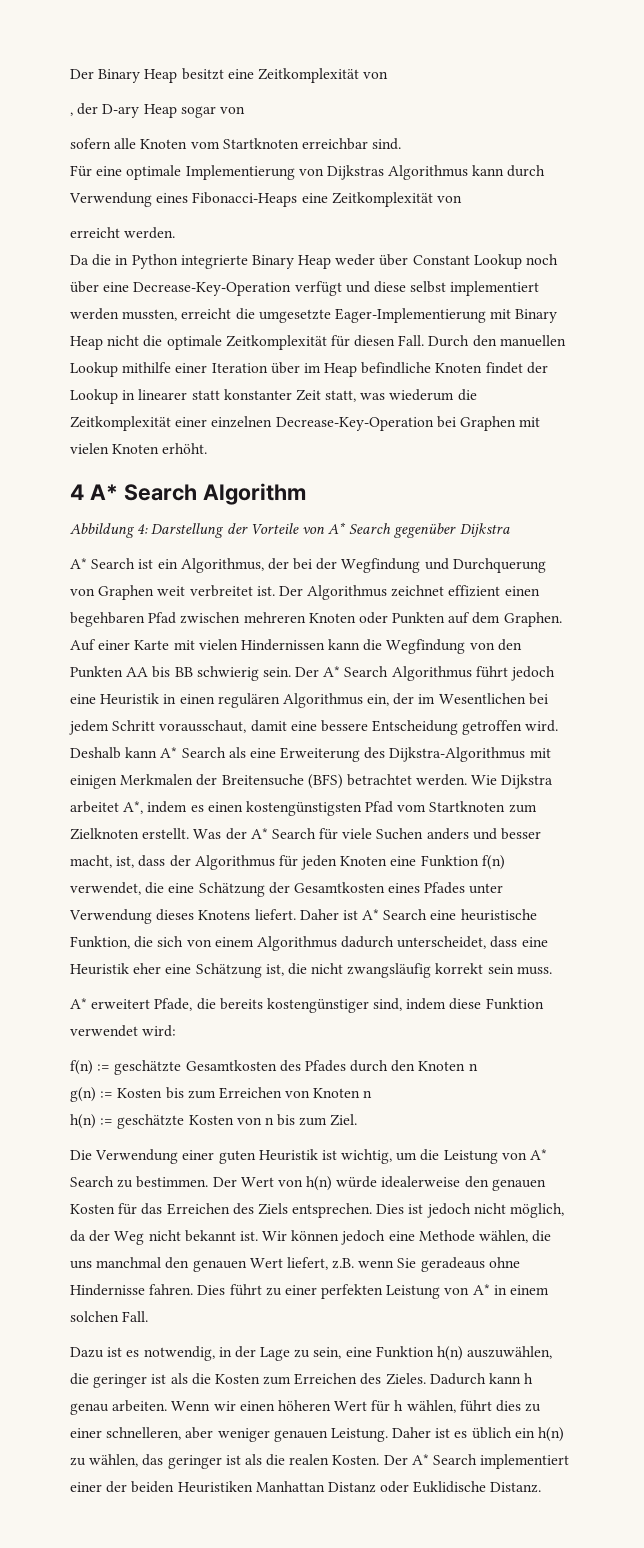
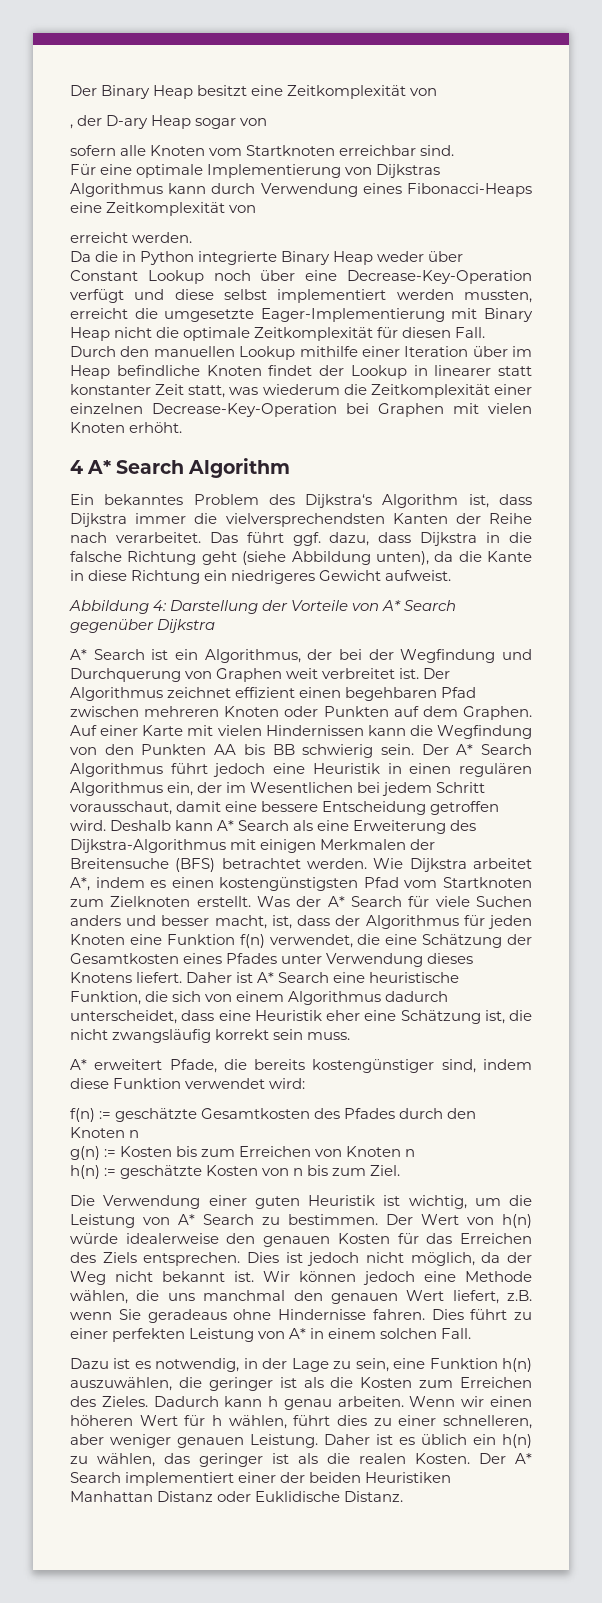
+ Ein bekanntes Problem des Dijkstra‘s Algorithm ist, dass Dijkstra immer die vielversprechendsten Kanten der Reihe nach verarbeitet. Das führt ggf. dazu, dass Dijkstra in die falsche Richtung geht (siehe Abbildung unten), da die Kante in diese Richtung ein niedrigeres Gewicht aufweist.

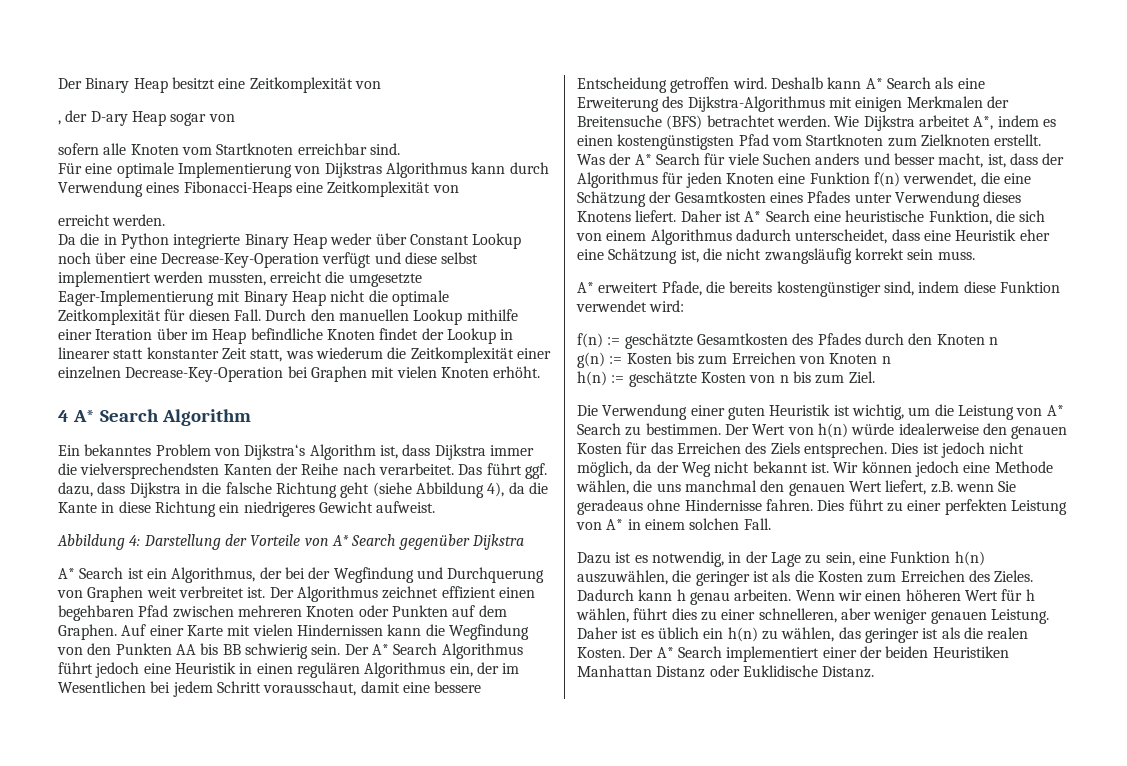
- Ein bekanntes Problem des Dijkstra‘s Algorithm ist, dass Dijkstra immer die vielversprechendsten Kanten der Reihe nach verarbeitet.
+ Ein bekanntes Problem von Dijkstra‘s Algorithm ist, dass Dijkstra immer die vielversprechendsten Kanten der Reihe nach verarbeitet.
- Das führt ggf. dazu, dass Dijkstra in die falsche Richtung geht (siehe Abbildung unten), da die Kante in diese Richtung ein niedrigeres Gewicht aufweist.
+ Das führt ggf. dazu, dass Dijkstra in die falsche Richtung geht (siehe Abbildung 4), da die Kante in diese Richtung ein niedrigeres Gewicht aufweist.

